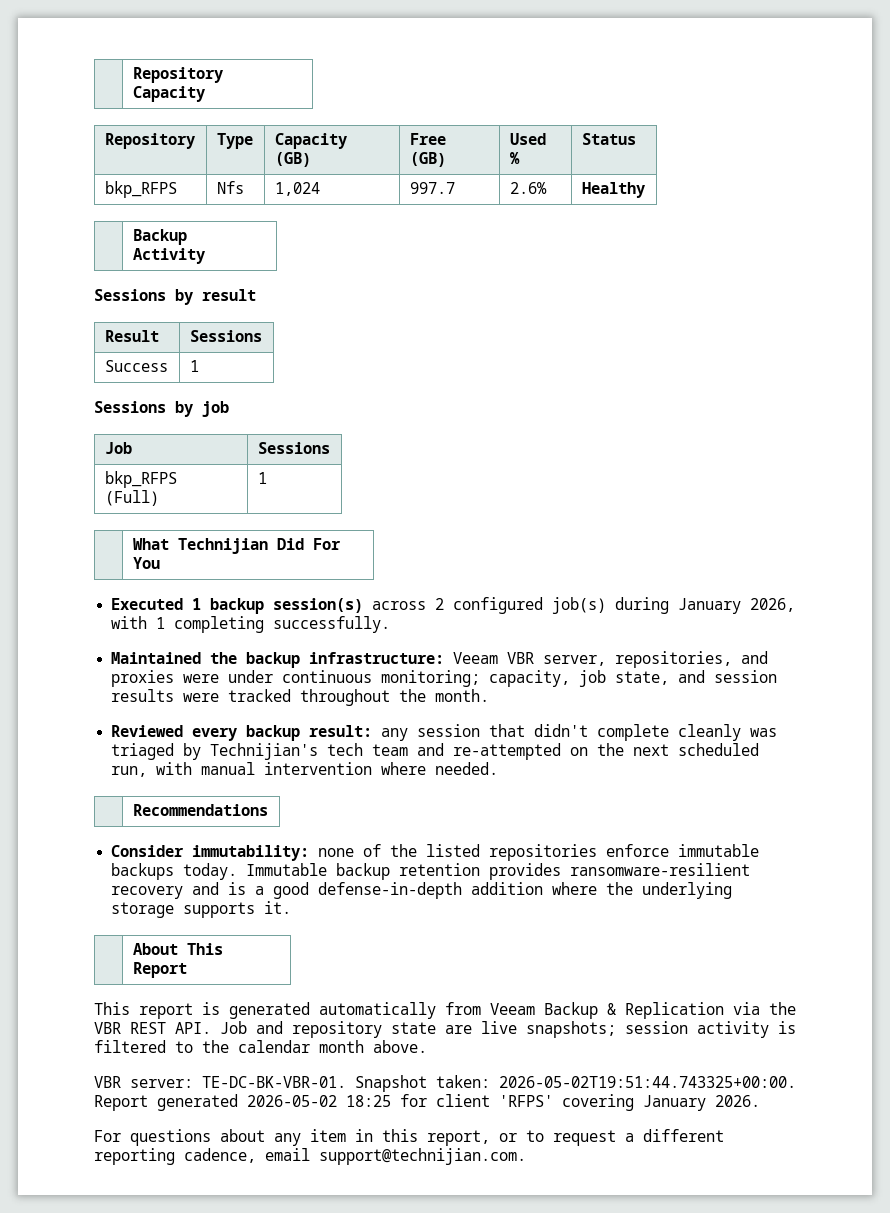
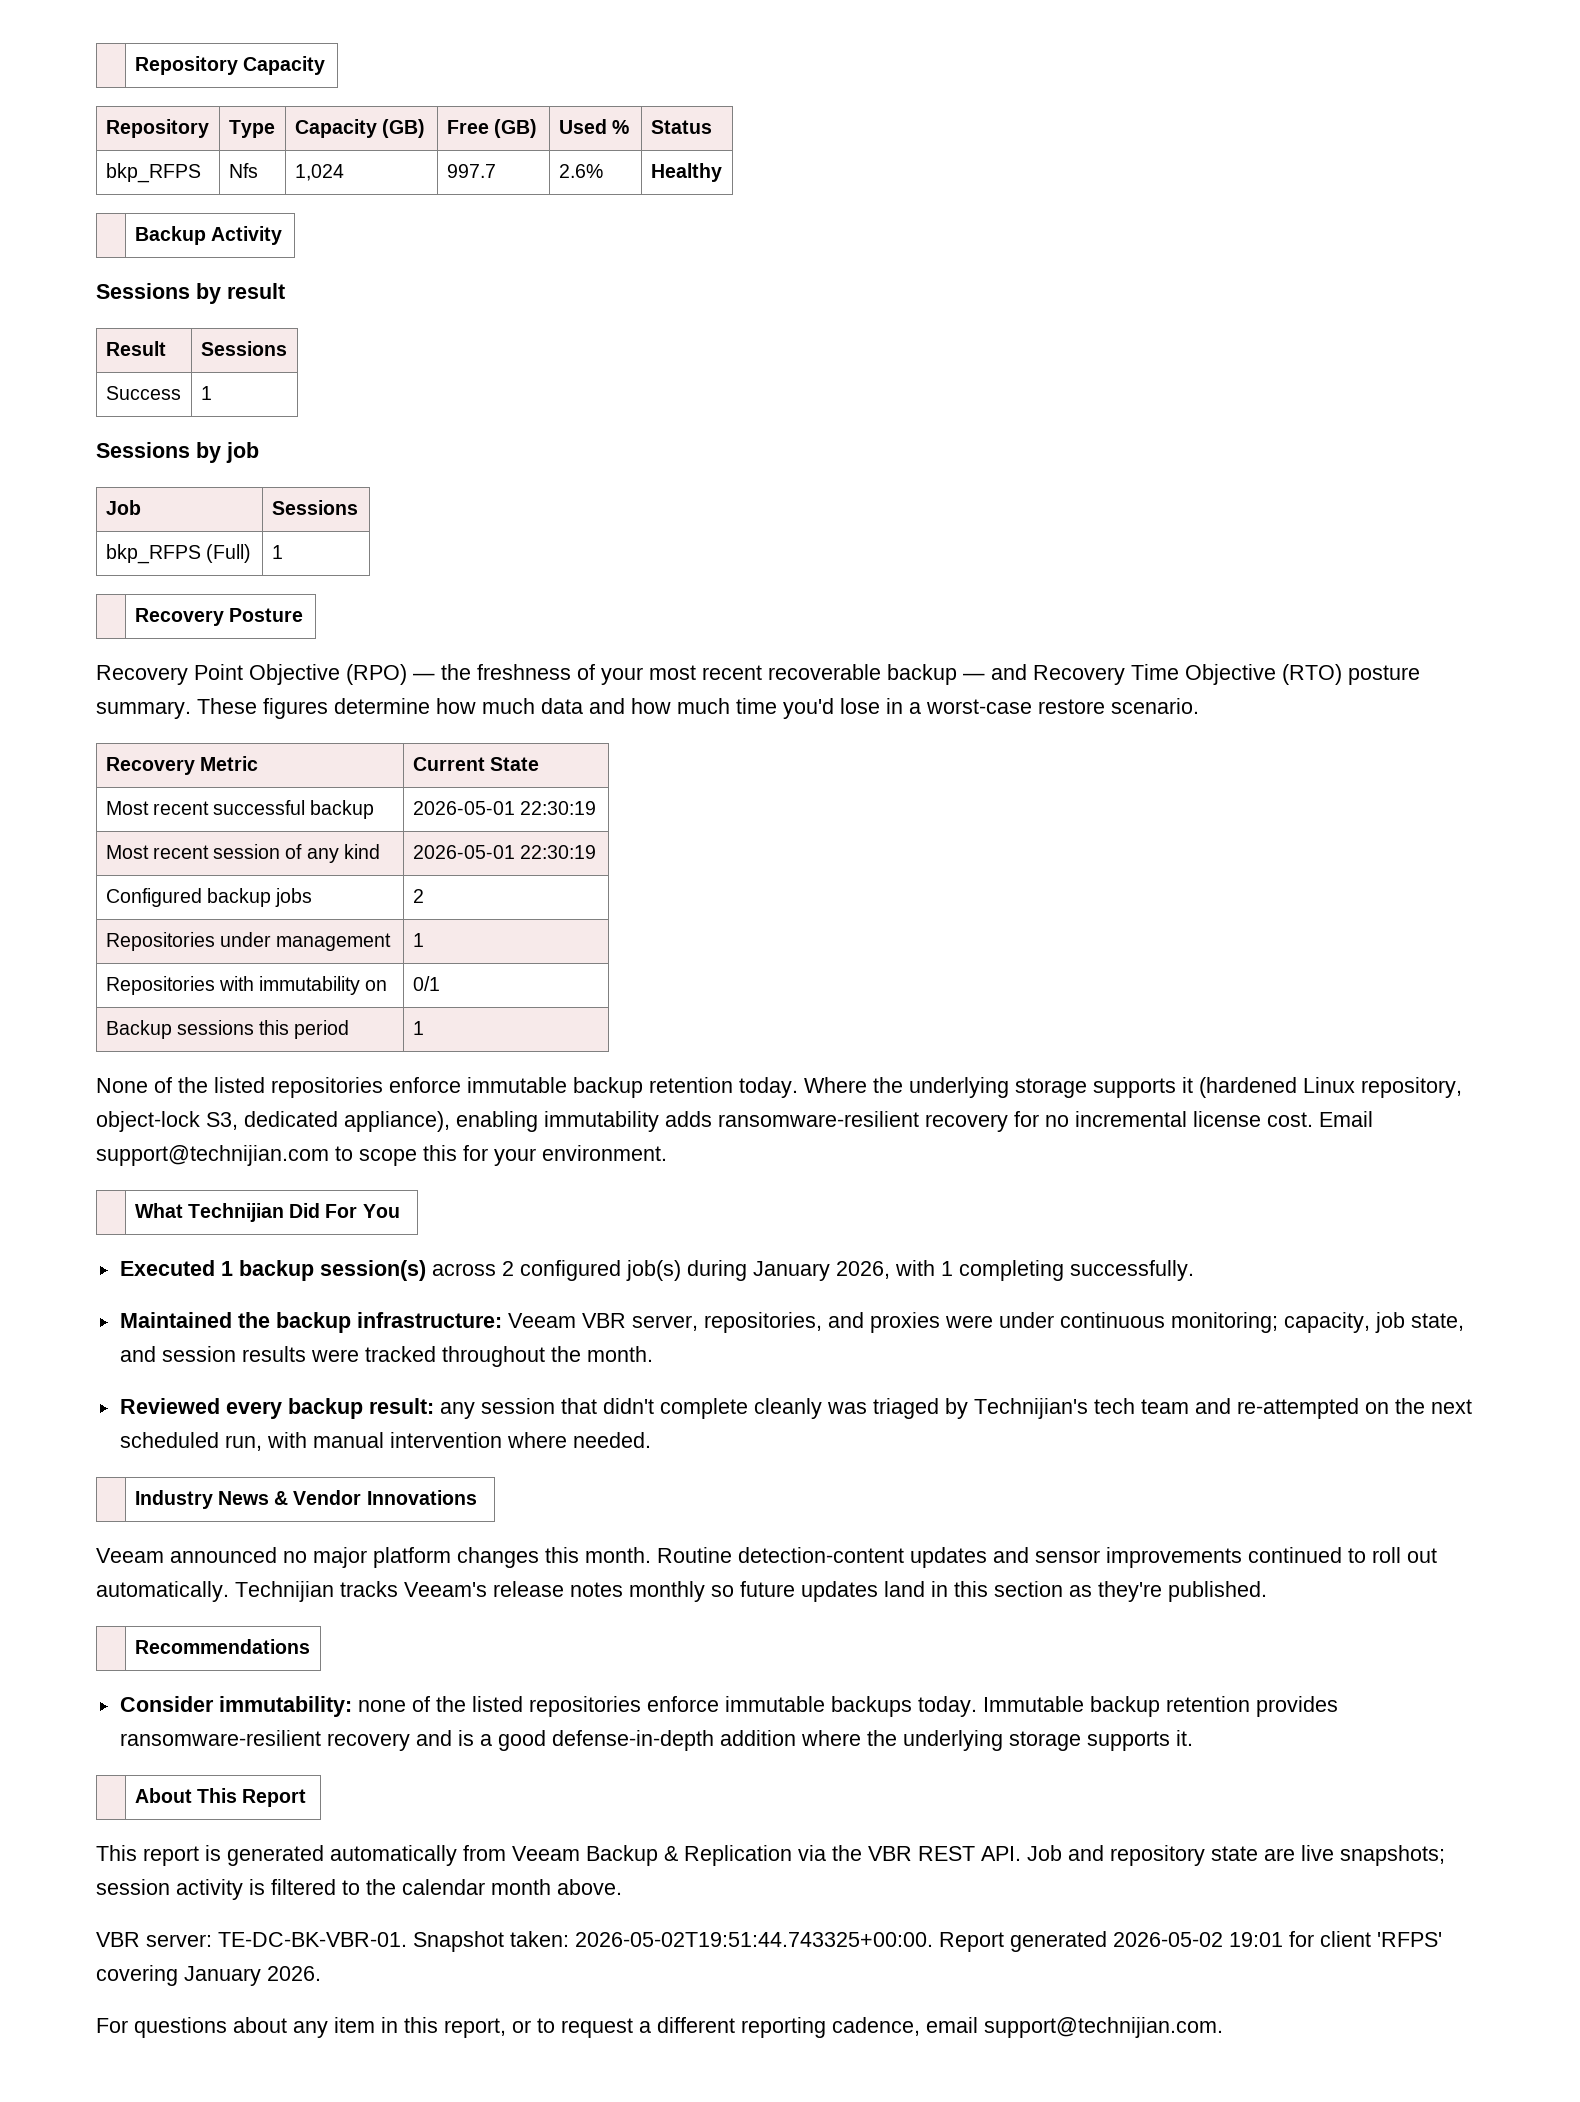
+ | Recovery Posture
+ Recovery Point Objective (RPO) — the freshness of your most recent recoverable backup — and Recovery Time Objective (RTO) posture summary. These figures determine how much data and how much time you'd lose in a worst-case restore scenario.
+ Recovery Metric | Current State
+ Most recent successful backup | 2026-05-01 22:30:19
+ Most recent session of any kind | 2026-05-01 22:30:19
+ Configured backup jobs | 2
+ Repositories under management | 1
+ Repositories with immutability on | 0/1
+ Backup sessions this period | 1
+ None of the listed repositories enforce immutable backup retention today. Where the underlying storage supports it (hardened Linux repository, object-lock S3, dedicated appliance), enabling immutability adds ransomware-resilient recovery for no incremental license cost. Email support@technijian.com to scope this for your environment.
+ | Industry News & Vendor Innovations
+ Veeam announced no major platform changes this month. Routine detection-content updates and sensor improvements continued to roll out automatically. Technijian tracks Veeam's release notes monthly so future updates land in this section as they're published.
- Snapshot taken: 2026-05-02T19:51:44.743325+00:00. Report generated 2026-05-02 18:25 for client 'RFPS' covering January 2026.
+ Snapshot taken: 2026-05-02T19:51:44.743325+00:00. Report generated 2026-05-02 19:01 for client 'RFPS' covering January 2026.

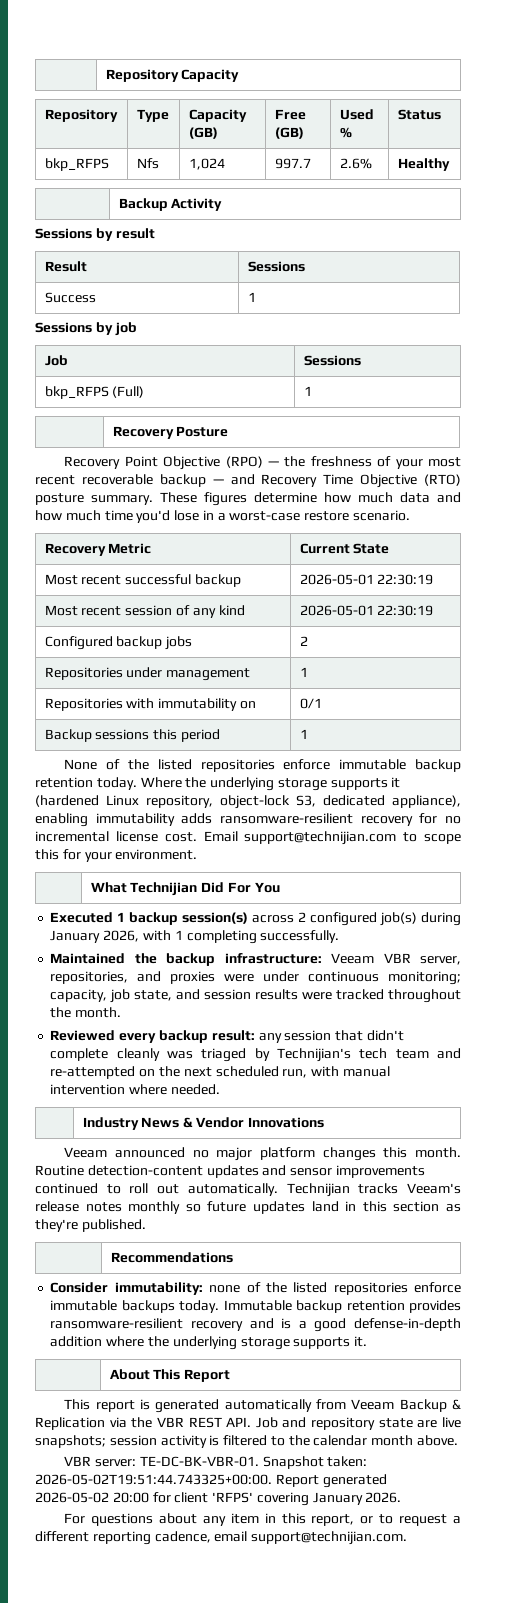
- Snapshot taken: 2026-05-02T19:51:44.743325+00:00. Report generated 2026-05-02 19:01 for client 'RFPS' covering January 2026.
+ Snapshot taken: 2026-05-02T19:51:44.743325+00:00. Report generated 2026-05-02 20:00 for client 'RFPS' covering January 2026.

